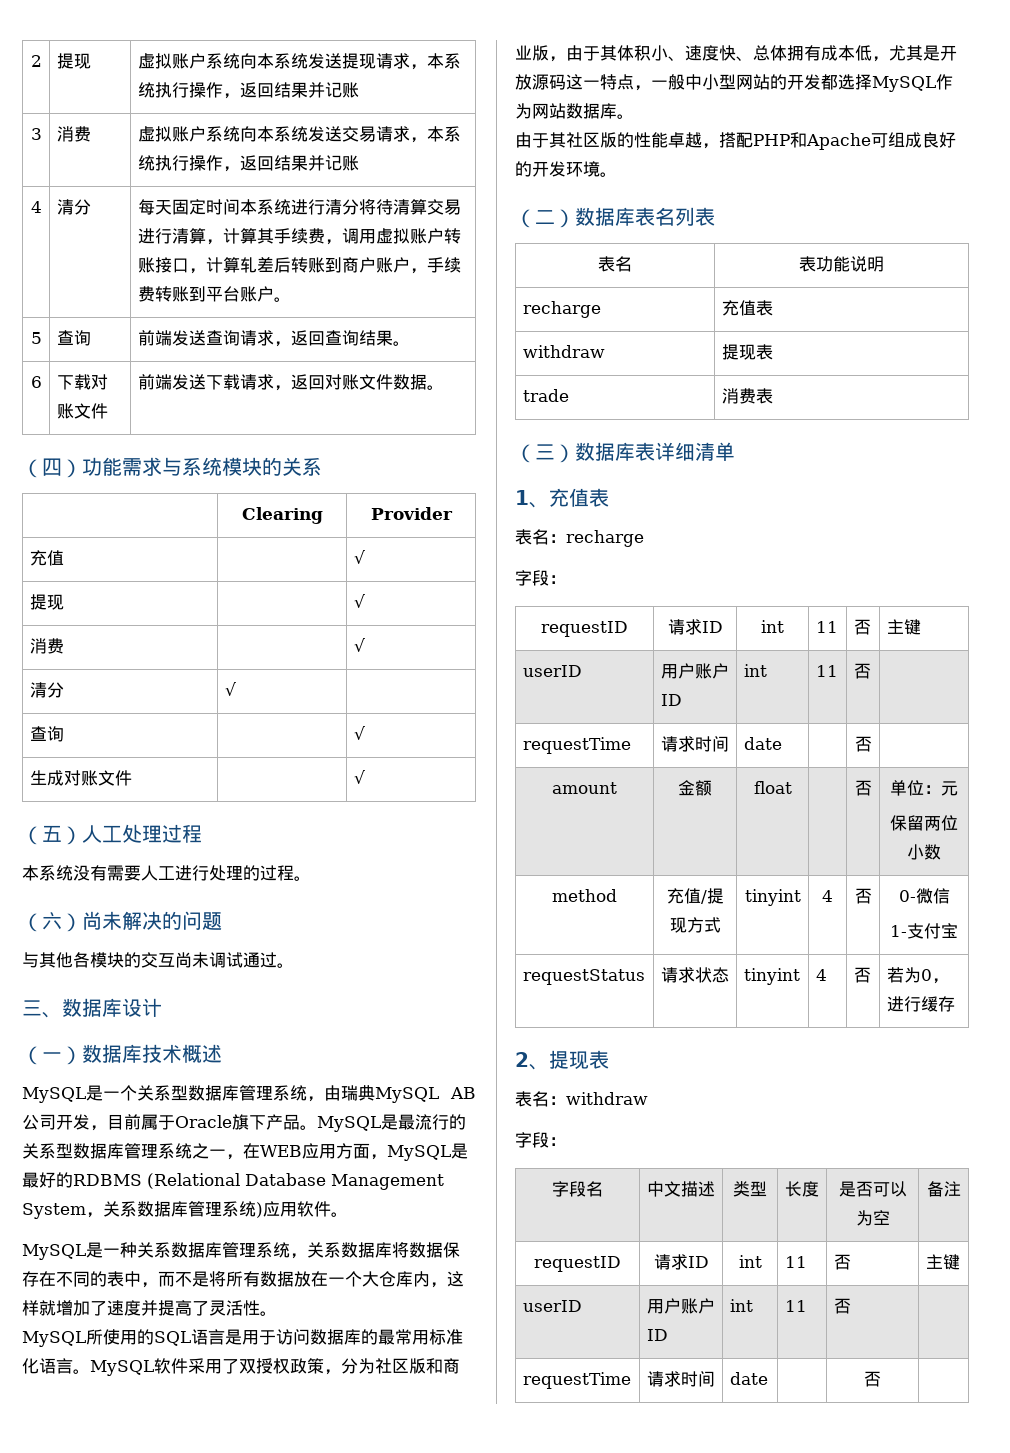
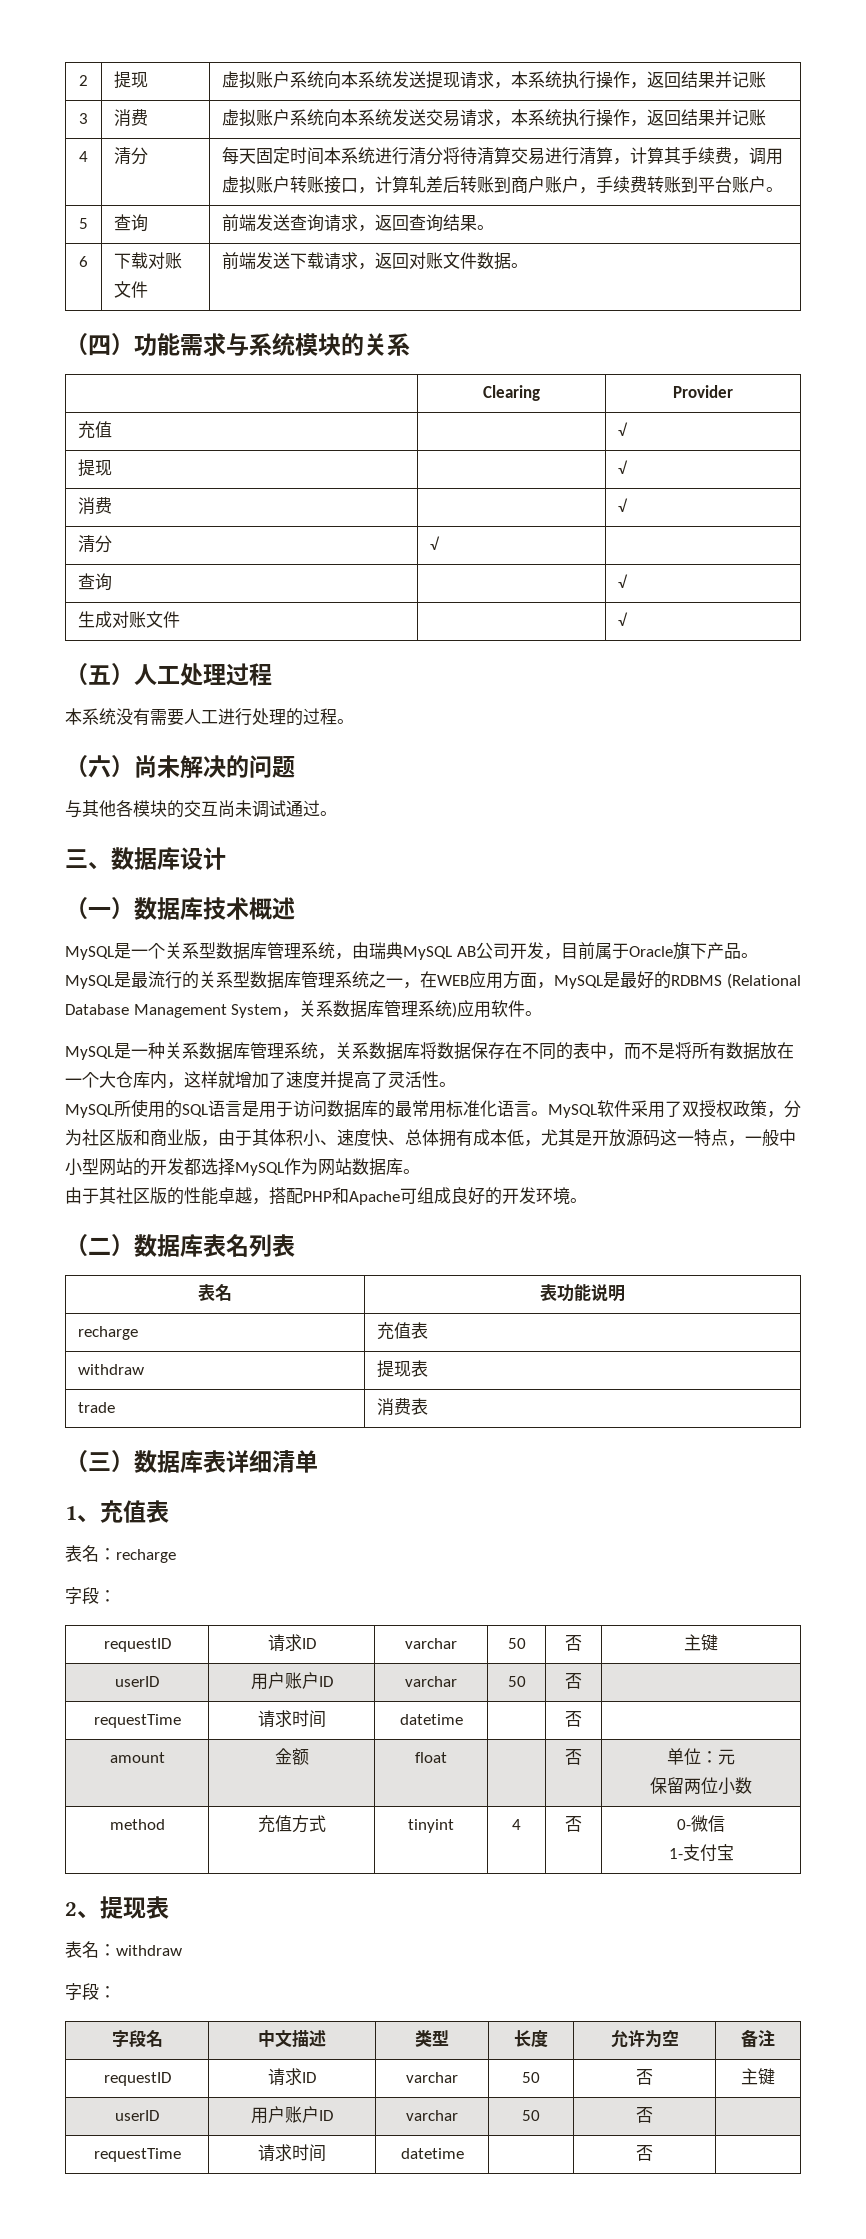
  表名：recharge
  字段：
- requestID | 请求ID | int | 11 | 否 | 主键
- userID | 用户账户ID | int | 11 | 否 |
- requestTime | 请求时间 | date | | 否 |
+ requestID | 请求ID | varchar | 50 | 否 | 主键
+ userID | 用户账户ID | varchar | 50 | 否 |
+ requestTime | 请求时间 | datetime | | 否 |
- method | 充值/提现方式 | tinyint | 4 | 否 | 0-微信
+ method | 充值方式 | tinyint | 4 | 否 | 0-微信
- requestStatus | 请求状态 | tinyint | 4 | 否 | 若为0，进行缓存
- 字段名 | 中文描述 | 类型 | 长度 | 是否可以为空 | 备注
- requestID | 请求ID | int | 11 | 否 | 主键
- userID | 用户账户ID | int | 11 | 否 |
- requestTime | 请求时间 | date | | 否 |
+ 字段名 | 中文描述 | 类型 | 长度 | 允许为空 | 备注
+ requestID | 请求ID | varchar | 50 | 否 | 主键
+ userID | 用户账户ID | varchar | 50 | 否 |
+ requestTime | 请求时间 | datetime | | 否 |

